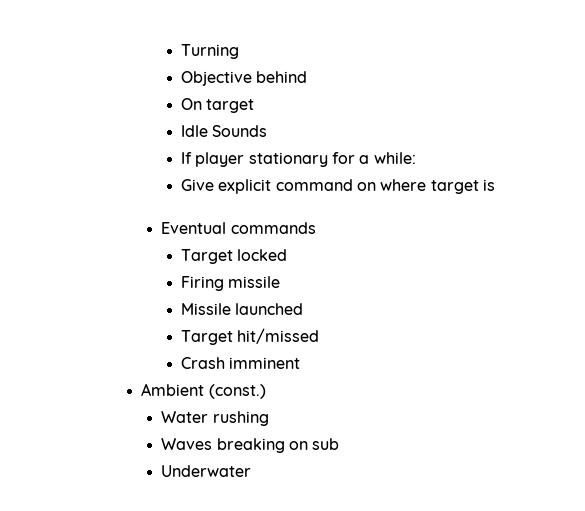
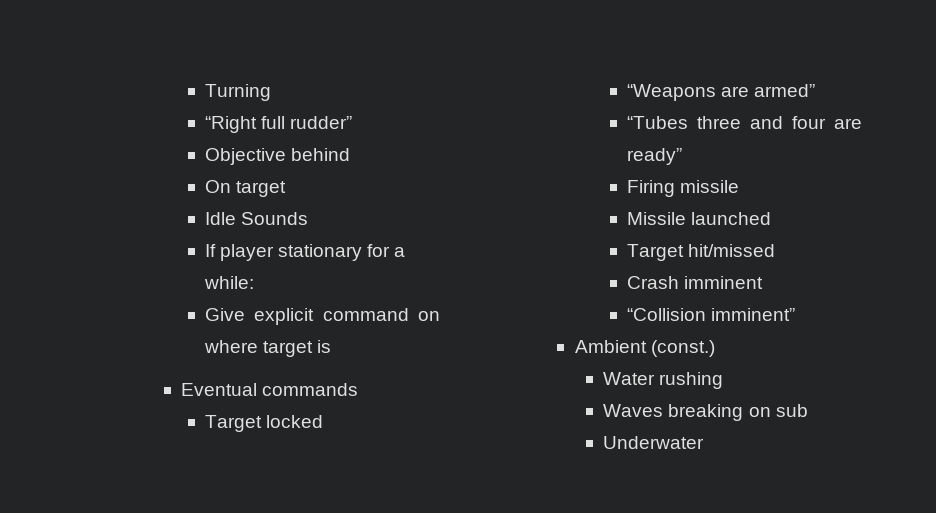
+ “Right full rudder”
+ “Weapons are armed”
+ “Tubes three and four are ready”
+ “Collision imminent”

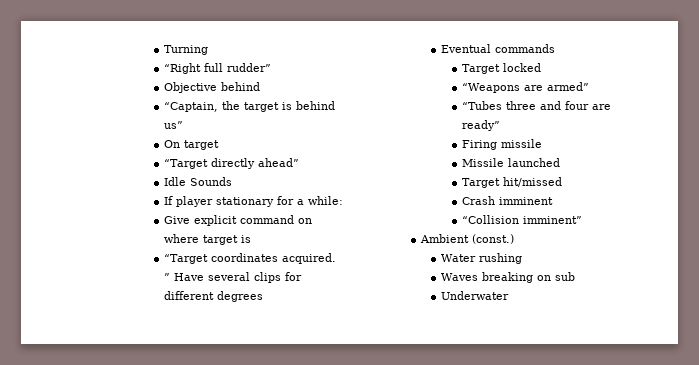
+ “Captain, the target is behind us”
+ “Target directly ahead”
+ “Target coordinates acquired. ” Have several clips for different degrees

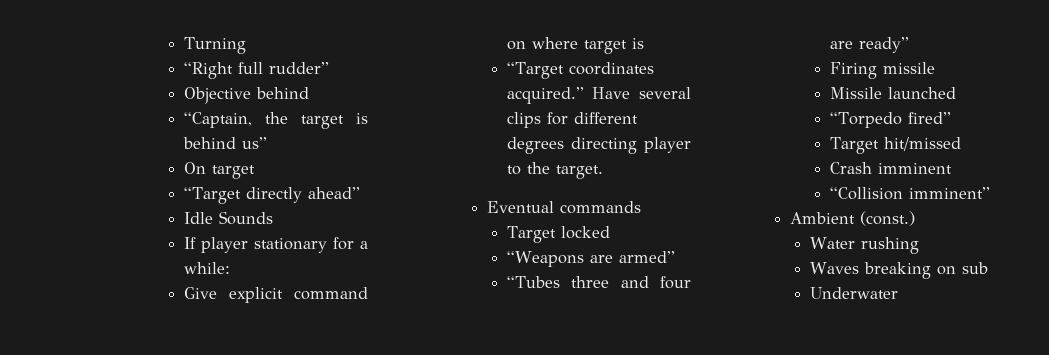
- “Target coordinates acquired. ” Have several clips for different degrees
+ “Target coordinates acquired.” Have several clips for different degrees directing player to the target.
+ “Torpedo fired”

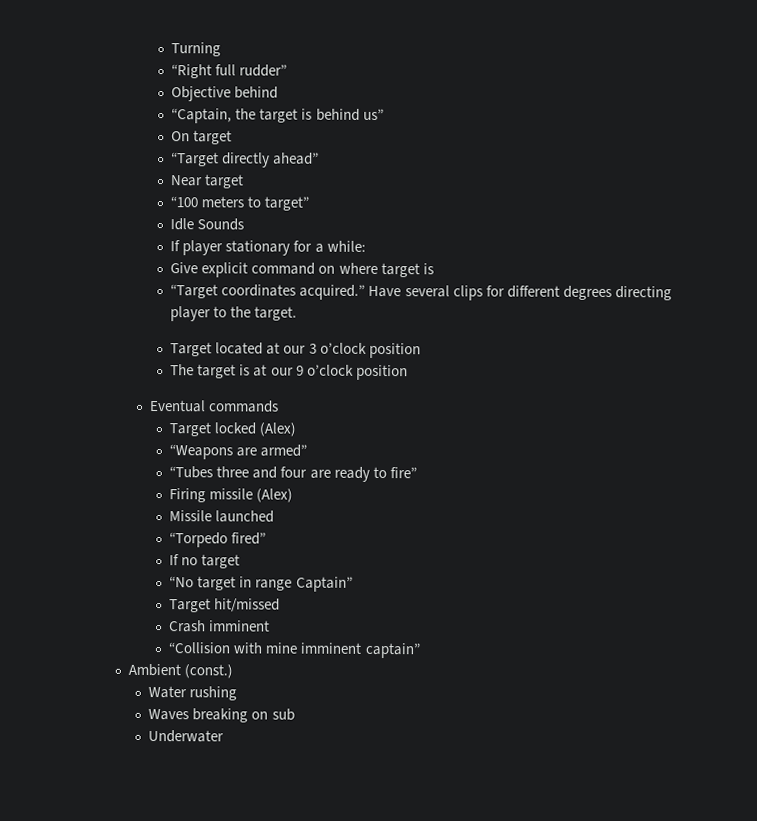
+ Near target
+ “100 meters to target”
+ Target located at our 3 o’clock position
+ The target is at our 9 o’clock position
- Target locked
+ Target locked (Alex)
- “Tubes three and four are ready”
+ “Tubes three and four are ready to fire”
- Firing missile
+ Firing missile (Alex)
+ If no target
+ “No target in range Captain”
- “Collision imminent”
+ “Collision with mine imminent captain”

